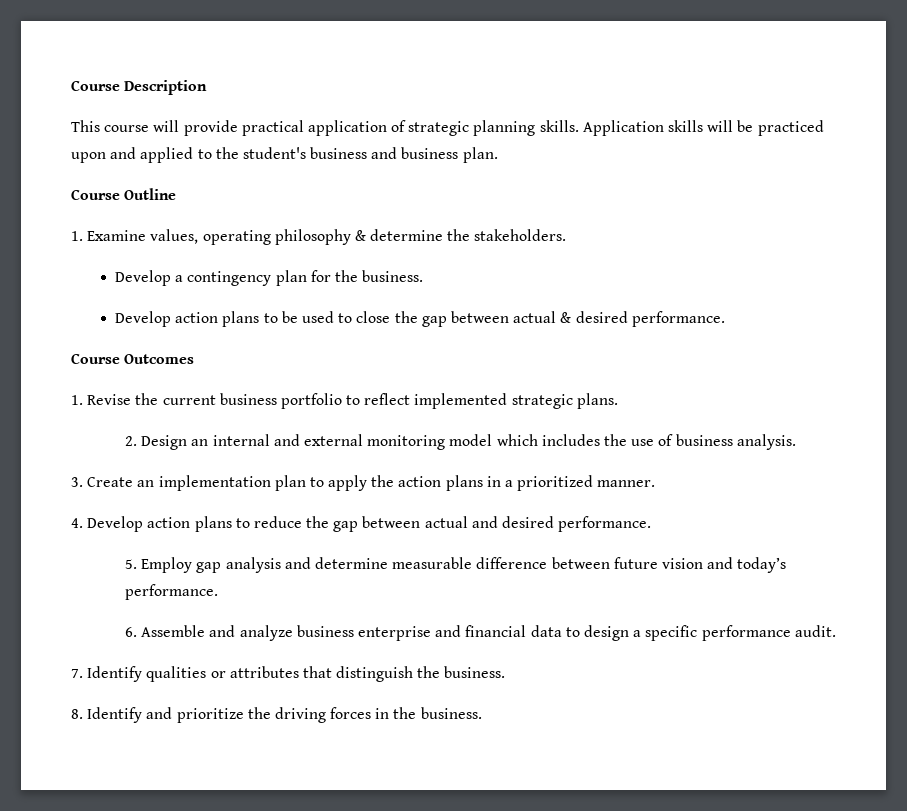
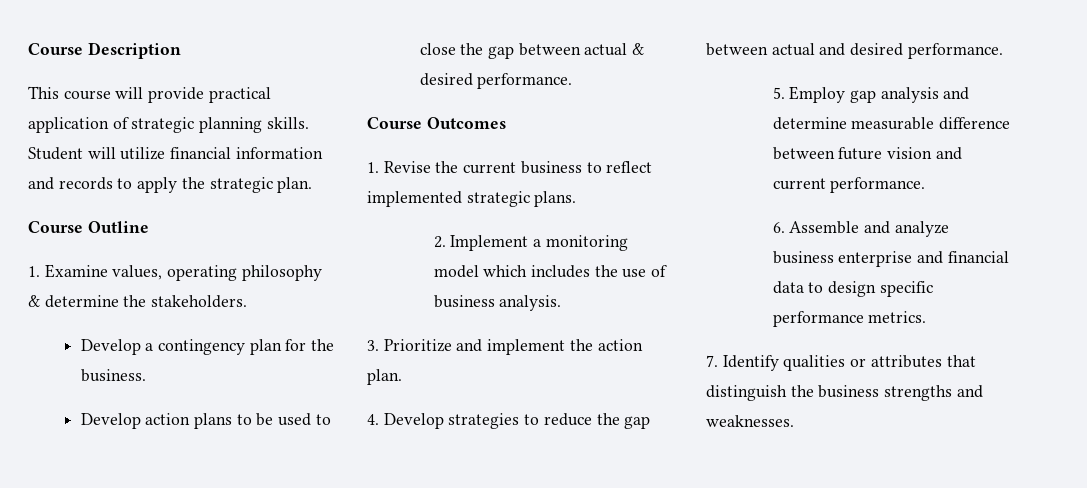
- Application skills will be practiced upon and applied to the student's business and business plan.
+ Student will utilize financial information and records to apply the strategic plan.
- 1. Revise the current business portfolio to reflect implemented strategic plans.
+ 1. Revise the current business to reflect implemented strategic plans.
- 2. Design an internal and external monitoring model which includes the use of business analysis.
+ 2. Implement a monitoring model which includes the use of business analysis.
- 3. Create an implementation plan to apply the action plans in a prioritized manner.
+ 3. Prioritize and implement the action plan.
- 4. Develop action plans to reduce the gap between actual and desired performance.
+ 4. Develop strategies to reduce the gap between actual and desired performance.
- 5. Employ gap analysis and determine measurable difference between future vision and today’s performance.
+ 5. Employ gap analysis and determine measurable difference between future vision and current performance.
- 6. Assemble and analyze business enterprise and financial data to design a specific performance audit.
+ 6. Assemble and analyze business enterprise and financial data to design specific performance metrics.
- 7. Identify qualities or attributes that distinguish the business.
- 8. Identify and prioritize the driving forces in the business.
+ 7. Identify qualities or attributes that distinguish the business strengths and weaknesses.

